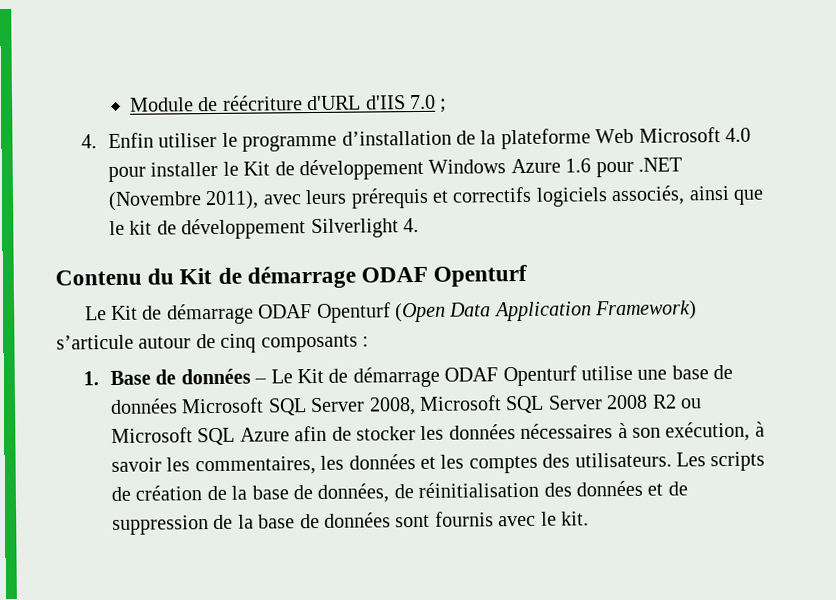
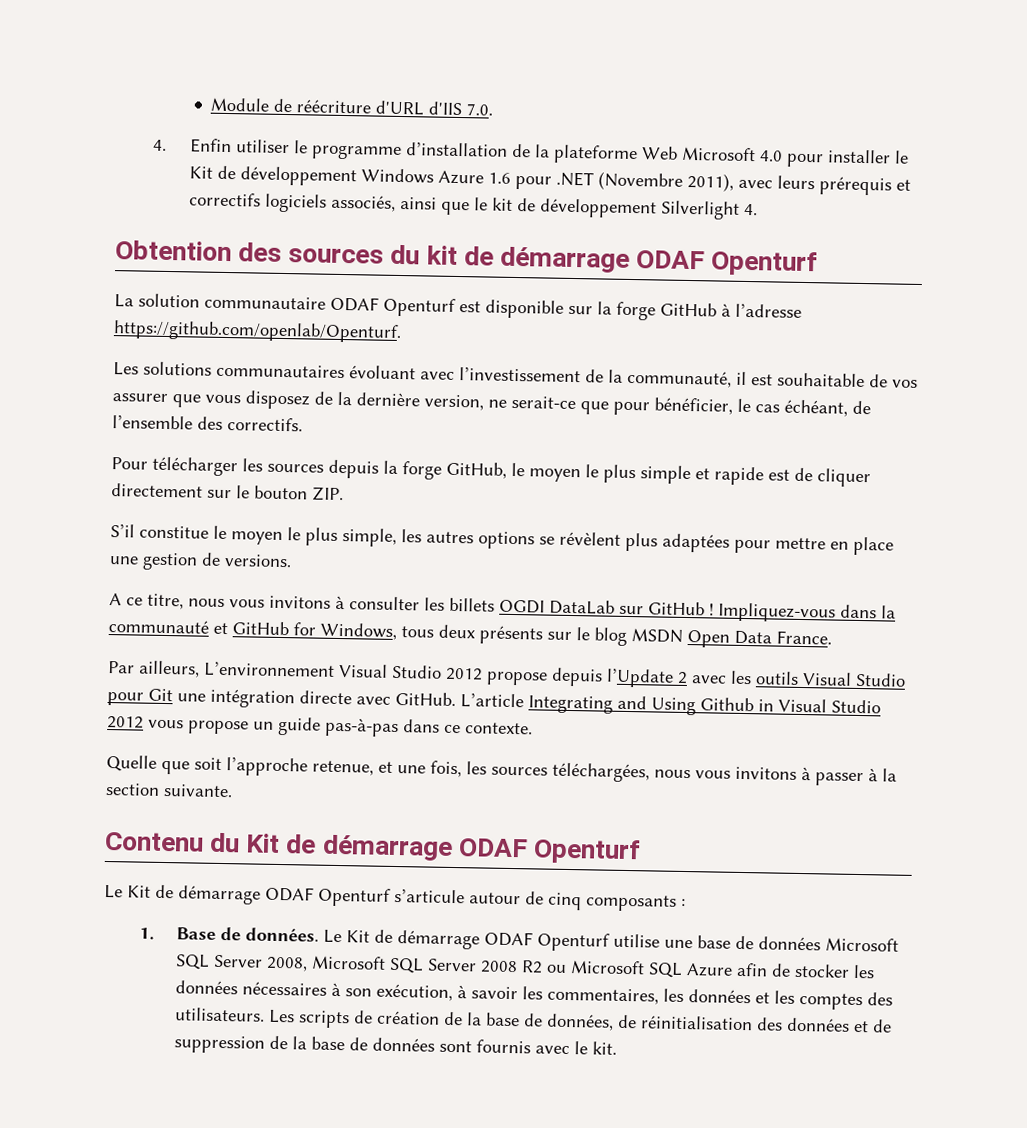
- Module de réécriture d'URL d'IIS 7.0 ;
+ Module de réécriture d'URL d'IIS 7.0.
+ Obtention des sources du kit de démarrage ODAF Openturf
+ La solution communautaire ODAF Openturf est disponible sur la forge GitHub à l’adresse https://github.com/openlab/Openturf.
+ Les solutions communautaires évoluant avec l’investissement de la communauté, il est souhaitable de vos assurer que vous disposez de la dernière version, ne serait-ce que pour bénéficier, le cas échéant, de l’ensemble des correctifs.
+ Pour télécharger les sources depuis la forge GitHub, le moyen le plus simple et rapide est de cliquer directement sur le bouton ZIP.
+ S’il constitue le moyen le plus simple, les autres options se révèlent plus adaptées pour mettre en place une gestion de versions.
+ A ce titre, nous vous invitons à consulter les billets OGDI DataLab sur GitHub ! Impliquez-vous dans la communauté et GitHub for Windows, tous deux présents sur le blog MSDN Open Data France.
+ Par ailleurs, L’environnement Visual Studio 2012 propose depuis l’Update 2 avec les outils Visual Studio pour Git une intégration directe avec GitHub. L’article Integrating and Using Github in Visual Studio 2012 vous propose un guide pas-à-pas dans ce contexte.
+ Quelle que soit l’approche retenue, et une fois, les sources téléchargées, nous vous invitons à passer à la section suivante.
- Le Kit de démarrage ODAF Openturf (Open Data Application Framework) s’articule autour de cinq composants :
+ Le Kit de démarrage ODAF Openturf s’articule autour de cinq composants :
- 1. Base de données – Le Kit de démarrage ODAF Openturf utilise une base de données Microsoft SQL Server 2008, Microsoft SQL Server 2008 R2 ou Microsoft SQL Azure afin de stocker les données nécessaires à son exécution, à savoir les commentaires, les données et les comptes des utilisateurs.
+ 1. Base de données. Le Kit de démarrage ODAF Openturf utilise une base de données Microsoft SQL Server 2008, Microsoft SQL Server 2008 R2 ou Microsoft SQL Azure afin de stocker les données nécessaires à son exécution, à savoir les commentaires, les données et les comptes des utilisateurs.

